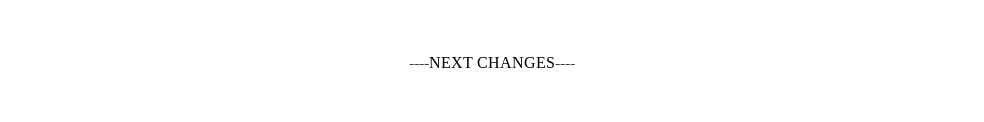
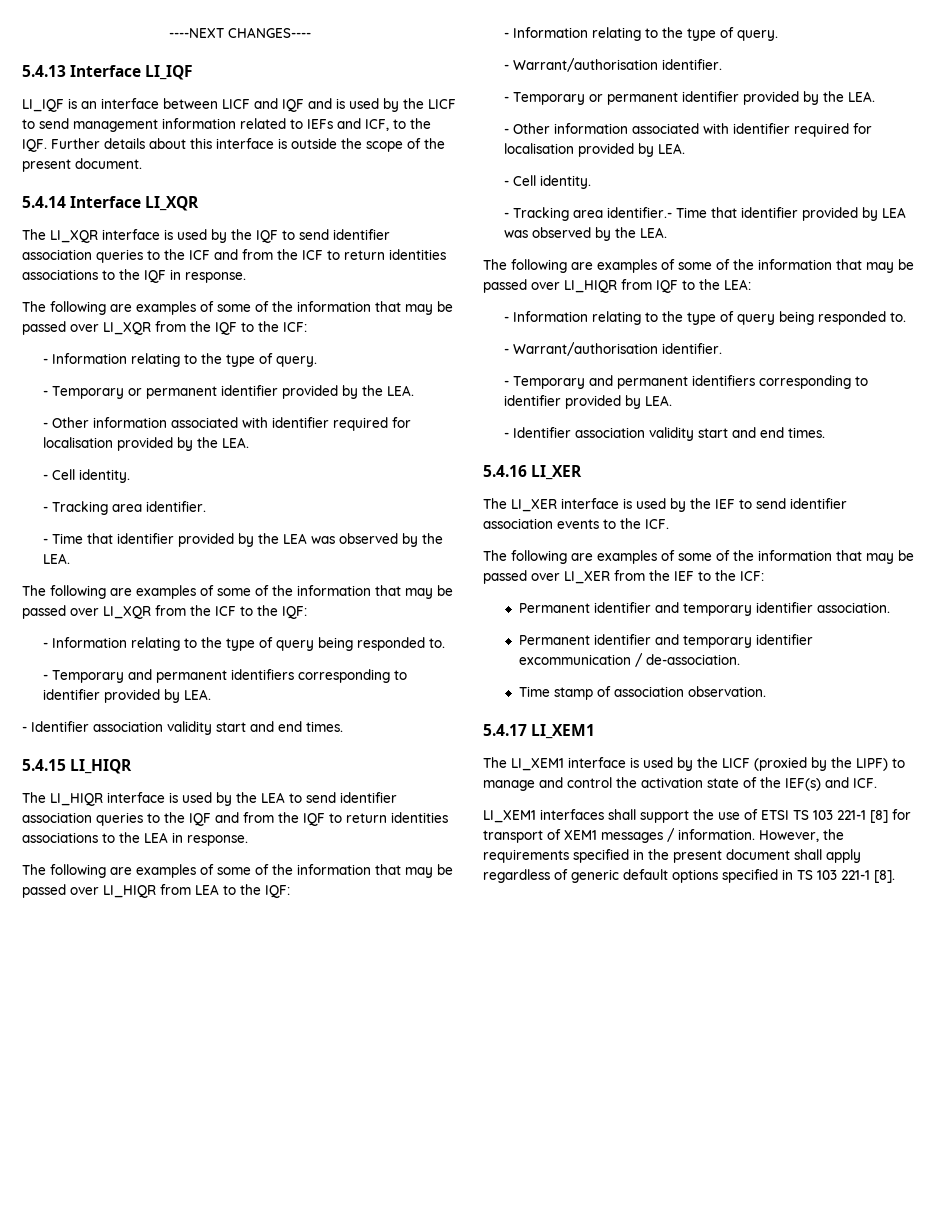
+ 5.4.13 Interface LI_IQF
+ LI_IQF is an interface between LICF and IQF and is used by the LICF to send management information related to IEFs and ICF, to the IQF. Further details about this interface is outside the scope of the present document.
+ 5.4.14 Interface LI_XQR
+ The LI_XQR interface is used by the IQF to send identifier association queries to the ICF and from the ICF to return identities associations to the IQF in response.
+ The following are examples of some of the information that may be passed over LI_XQR from the IQF to the ICF:
+ - Information relating to the type of query.
+ - Temporary or permanent identifier provided by the LEA.
+ - Other information associated with identifier required for localisation provided by the LEA.
+ - Cell identity.
+ - Tracking area identifier.
+ - Time that identifier provided by the LEA was observed by the LEA.
+ The following are examples of some of the information that may be passed over LI_XQR from the ICF to the IQF:
+ - Information relating to the type of query being responded to.
+ - Temporary and permanent identifiers corresponding to identifier provided by LEA.
+ - Identifier association validity start and end times.
+ 5.4.15 LI_HIQR
+ The LI_HIQR interface is used by the LEA to send identifier association queries to the IQF and from the IQF to return identities associations to the LEA in response.
+ The following are examples of some of the information that may be passed over LI_HIQR from LEA to the IQF:
+ - Information relating to the type of query.
+ - Warrant/authorisation identifier.
+ - Temporary or permanent identifier provided by the LEA.
+ - Other information associated with identifier required for localisation provided by LEA.
+ - Cell identity.
+ - Tracking area identifier.- Time that identifier provided by LEA was observed by the LEA.
+ The following are examples of some of the information that may be passed over LI_HIQR from IQF to the LEA:
+ - Information relating to the type of query being responded to.
+ - Warrant/authorisation identifier.
+ - Temporary and permanent identifiers corresponding to identifier provided by LEA.
+ - Identifier association validity start and end times.
+ 5.4.16 LI_XER
+ The LI_XER interface is used by the IEF to send identifier association events to the ICF.
+ The following are examples of some of the information that may be passed over LI_XER from the IEF to the ICF:
+ Permanent identifier and temporary identifier association.
+ Permanent identifier and temporary identifier excommunication / de-association.
+ Time stamp of association observation.
+ 5.4.17 LI_XEM1
+ The LI_XEM1 interface is used by the LICF (proxied by the LIPF) to manage and control the activation state of the IEF(s) and ICF.
+ LI_XEM1 interfaces shall support the use of ETSI TS 103 221-1 [8] for transport of XEM1 messages / information. However, the requirements specified in the present document shall apply regardless of generic default options specified in TS 103 221-1 [8].

